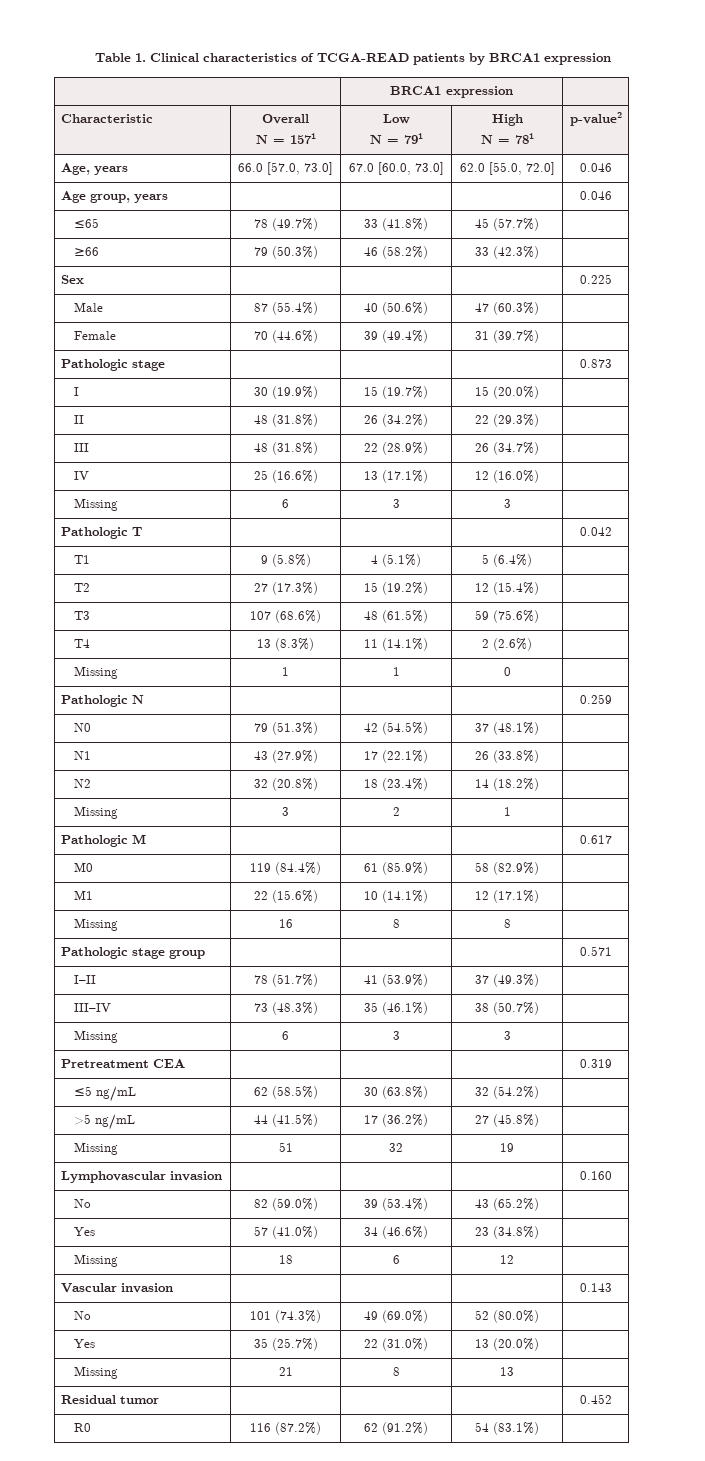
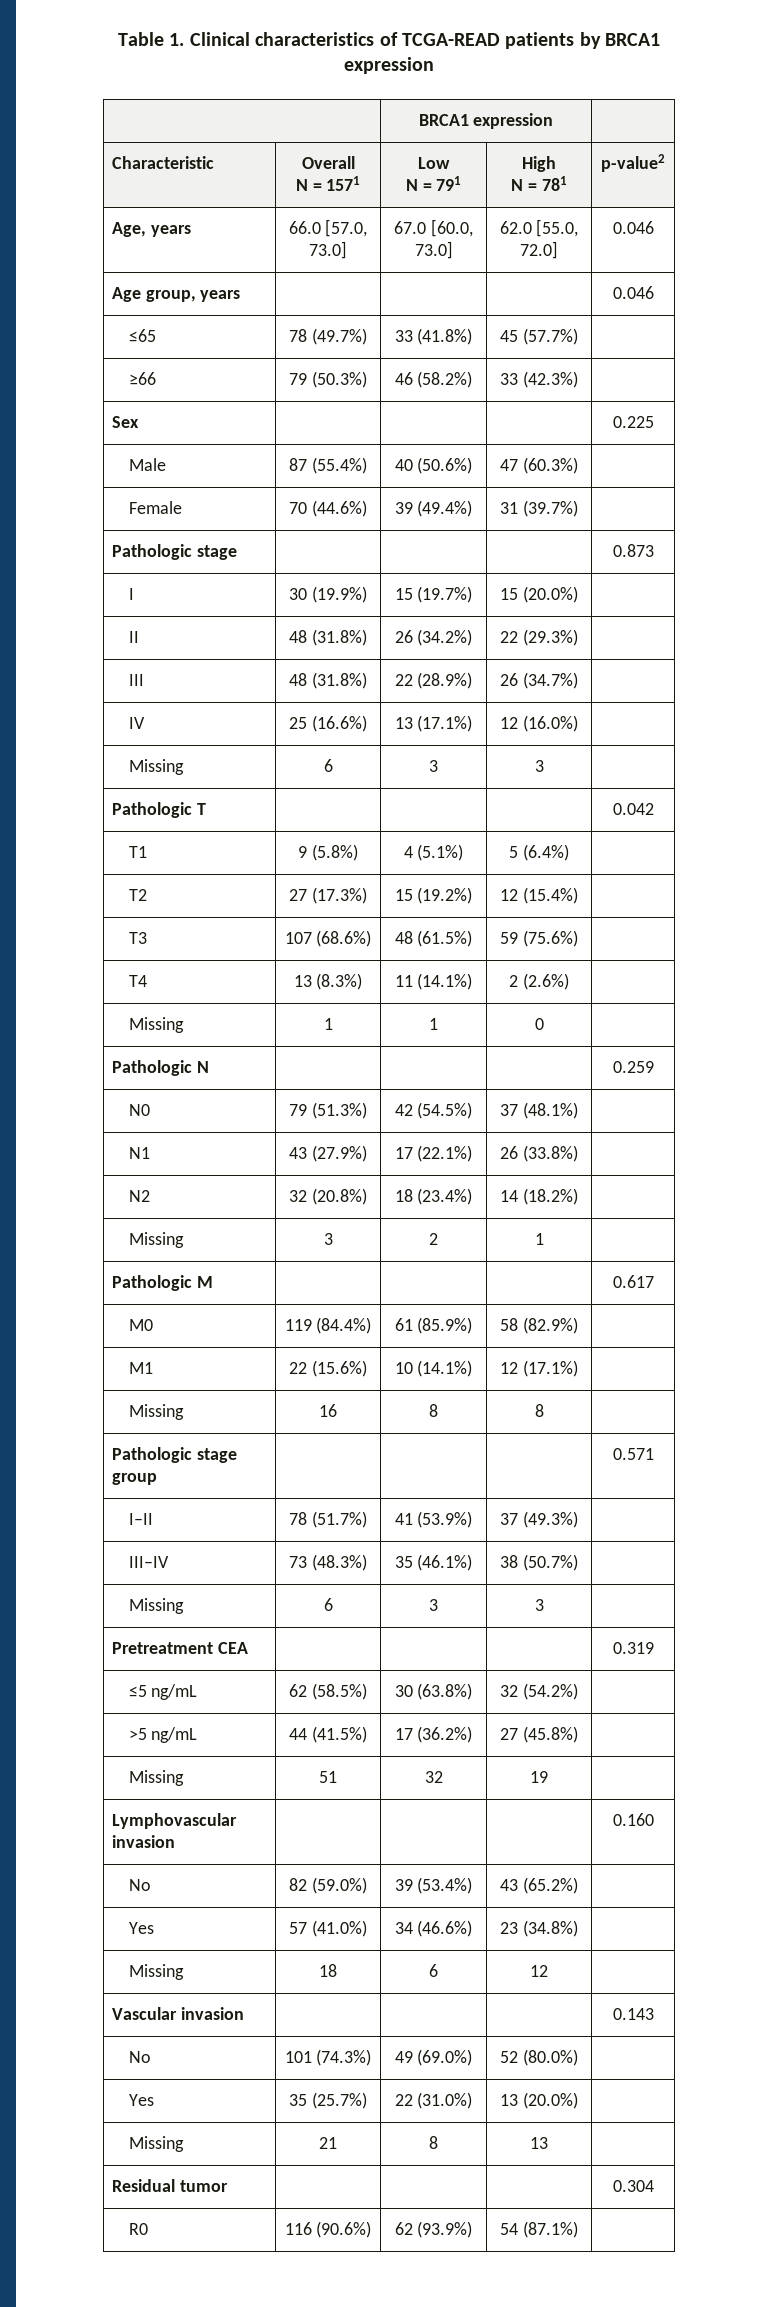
- Residual tumor | | | | 0.452
+ Residual tumor | | | | 0.304
- R0 | 116 (87.2%) | 62 (91.2%) | 54 (83.1%) |
+ R0 | 116 (90.6%) | 62 (93.9%) | 54 (87.1%) |

